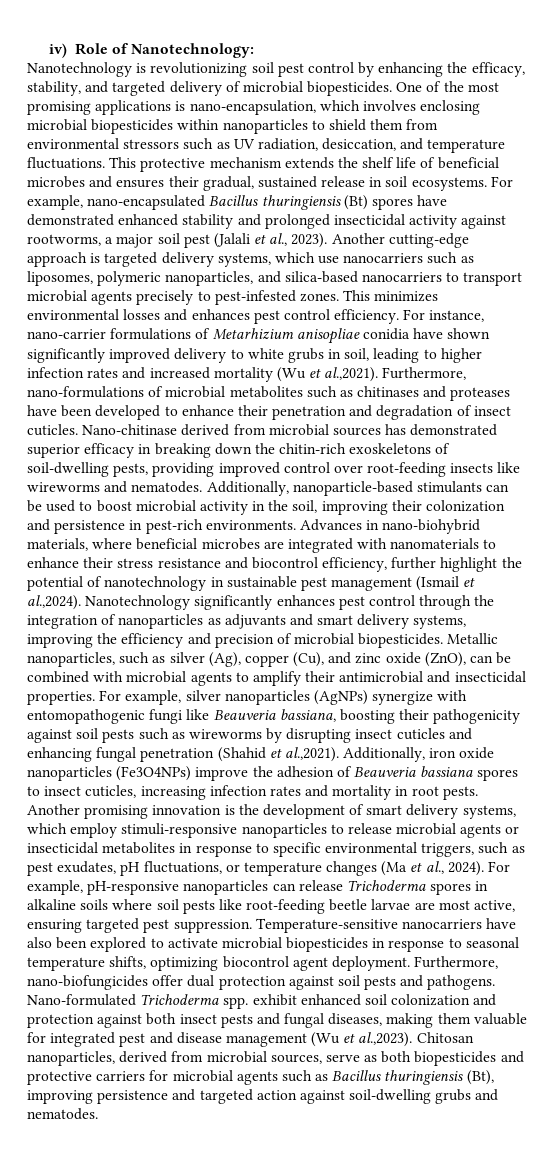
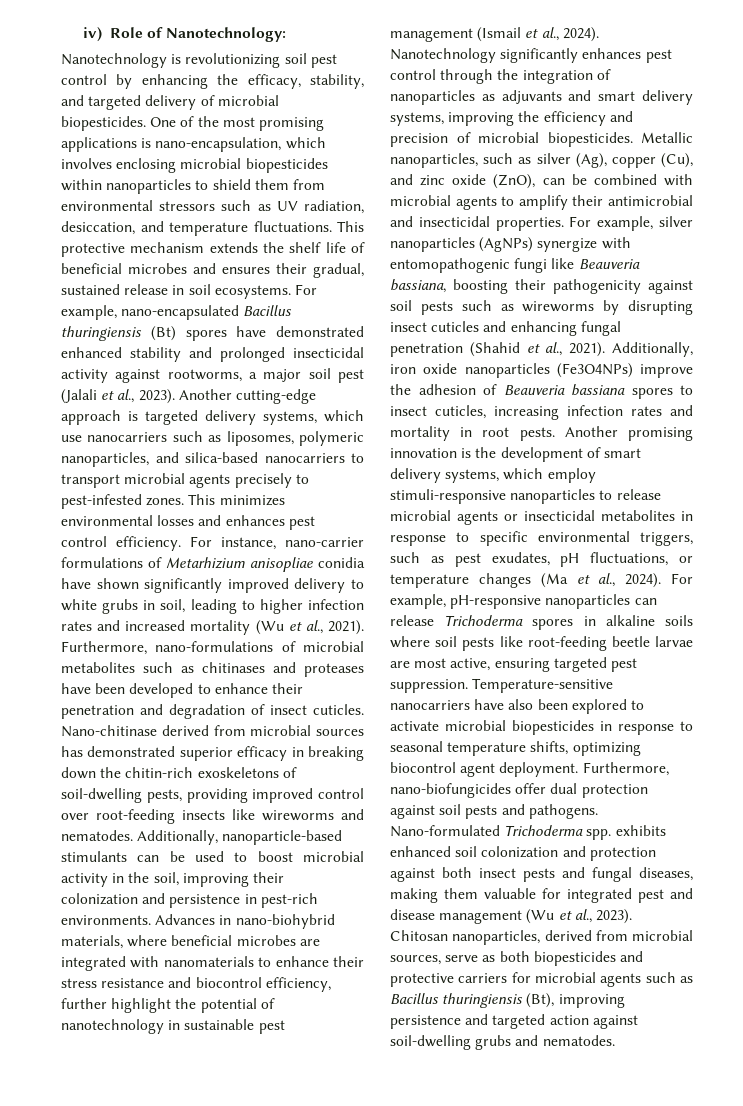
- For instance, nano-carrier formulations of Metarhizium anisopliae conidia have shown significantly improved delivery to white grubs in soil, leading to higher infection rates and increased mortality (Wu et al.,2021). Furthermore, nano-formulations of microbial metabolites such as chitinases and proteases have been developed to enhance their penetration and degradation of insect cuticles.
+ For instance, nano-carrier formulations of Metarhizium anisopliae conidia have shown significantly improved delivery to white grubs in soil, leading to higher infection rates and increased mortality (Wu et al., 2021). Furthermore, nano-formulations of microbial metabolites such as chitinases and proteases have been developed to enhance their penetration and degradation of insect cuticles.
- Advances in nano-biohybrid materials, where beneficial microbes are integrated with nanomaterials to enhance their stress resistance and biocontrol efficiency, further highlight the potential of nanotechnology in sustainable pest management (Ismail et al.,2024). Nanotechnology significantly enhances pest control through the integration of nanoparticles as adjuvants and smart delivery systems, improving the efficiency and precision of microbial biopesticides.
+ Advances in nano-biohybrid materials, where beneficial microbes are integrated with nanomaterials to enhance their stress resistance and biocontrol efficiency, further highlight the potential of nanotechnology in sustainable pest management (Ismail et al., 2024). Nanotechnology significantly enhances pest control through the integration of nanoparticles as adjuvants and smart delivery systems, improving the efficiency and precision of microbial biopesticides.
- For example, silver nanoparticles (AgNPs) synergize with entomopathogenic fungi like Beauveria bassiana, boosting their pathogenicity against soil pests such as wireworms by disrupting insect cuticles and enhancing fungal penetration (Shahid et al.,2021). Additionally, iron oxide nanoparticles (Fe3O4NPs) improve the adhesion of Beauveria bassiana spores to insect cuticles, increasing infection rates and mortality in root pests.
+ For example, silver nanoparticles (AgNPs) synergize with entomopathogenic fungi like Beauveria bassiana, boosting their pathogenicity against soil pests such as wireworms by disrupting insect cuticles and enhancing fungal penetration (Shahid et al., 2021). Additionally, iron oxide nanoparticles (Fe3O4NPs) improve the adhesion of Beauveria bassiana spores to insect cuticles, increasing infection rates and mortality in root pests.
- Nano-formulated Trichoderma spp. exhibit enhanced soil colonization and protection against both insect pests and fungal diseases, making them valuable for integrated pest and disease management (Wu et al.,2023). Chitosan nanoparticles, derived from microbial sources, serve as both biopesticides and protective carriers for microbial agents such as Bacillus thuringiensis (Bt), improving persistence and targeted action against soil-dwelling grubs and nematodes.
+ Nano-formulated Trichoderma spp. exhibits enhanced soil colonization and protection against both insect pests and fungal diseases, making them valuable for integrated pest and disease management (Wu et al., 2023). Chitosan nanoparticles, derived from microbial sources, serve as both biopesticides and protective carriers for microbial agents such as Bacillus thuringiensis (Bt), improving persistence and targeted action against soil-dwelling grubs and nematodes.

